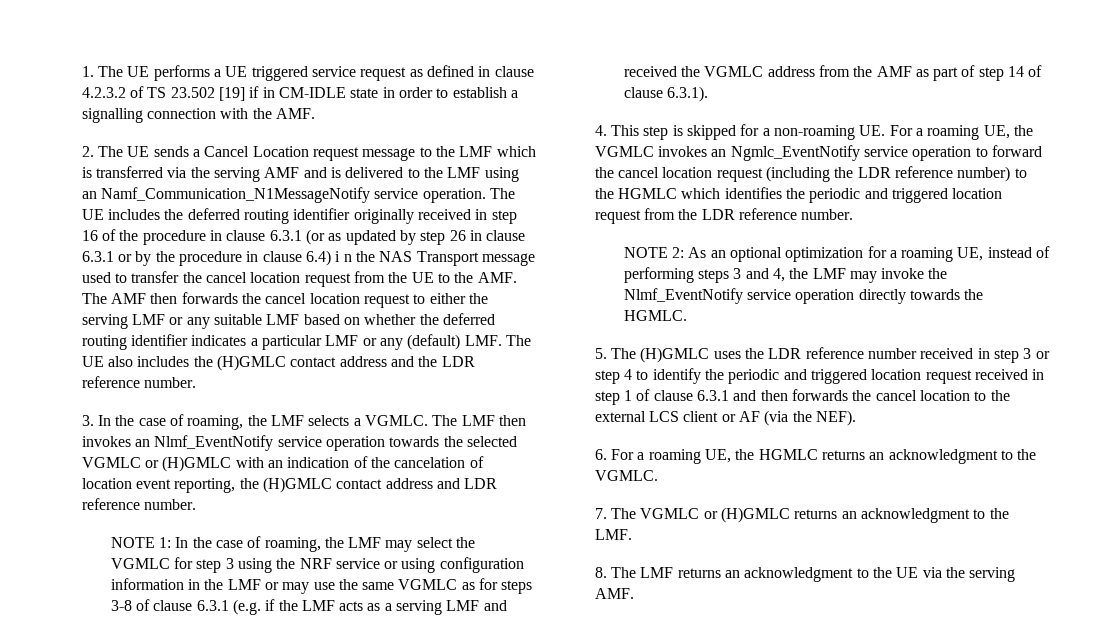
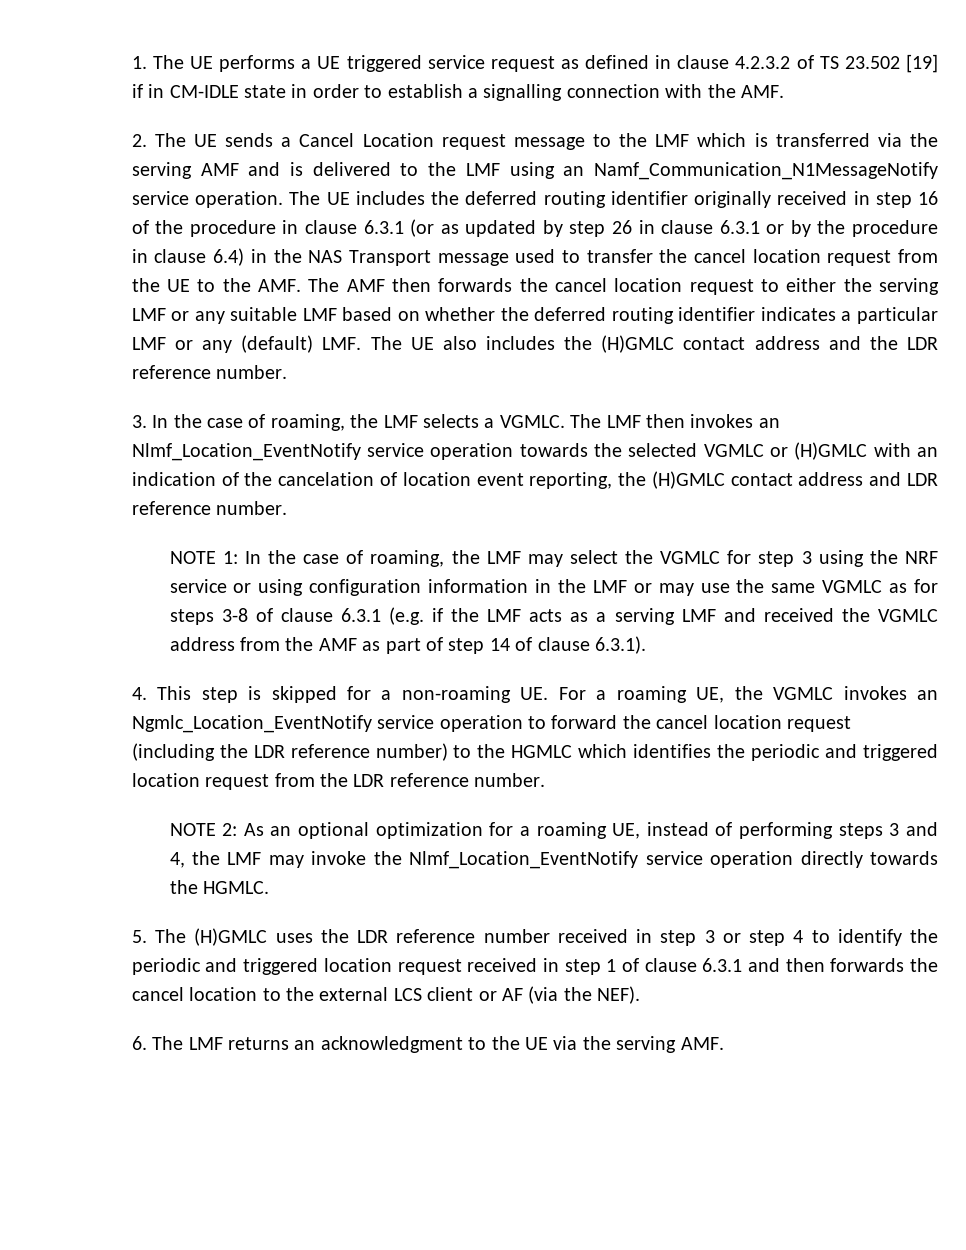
- The UE includes the deferred routing identifier originally received in step 16 of the procedure in clause 6.3.1 (or as updated by step 26 in clause 6.3.1 or by the procedure in clause 6.4) i n the NAS Transport message used to transfer the cancel location request from the UE to the AMF. The AMF then forwards the cancel location request to either the serving LMF or any suitable LMF based on whether the deferred routing identifier indicates a particular LMF or any (default) LMF. The UE also includes the (H)GMLC contact address and the LDR reference number.
+ The UE includes the deferred routing identifier originally received in step 16 of the procedure in clause 6.3.1 (or as updated by step 26 in clause 6.3.1 or by the procedure in clause 6.4) in the NAS Transport message used to transfer the cancel location request from the UE to the AMF. The AMF then forwards the cancel location request to either the serving LMF or any suitable LMF based on whether the deferred routing identifier indicates a particular LMF or any (default) LMF. The UE also includes the (H)GMLC contact address and the LDR reference number.
- The LMF then invokes an Nlmf_EventNotify service operation towards the selected VGMLC or (H)GMLC with an indication of the cancelation of location event reporting, the (H)GMLC contact address and LDR reference number.
+ The LMF then invokes an Nlmf_Location_EventNotify service operation towards the selected VGMLC or (H)GMLC with an indication of the cancelation of location event reporting, the (H)GMLC contact address and LDR reference number.
- 4. This step is skipped for a non-roaming UE. For a roaming UE, the VGMLC invokes an Ngmlc_EventNotify service operation to forward the cancel location request (including the LDR reference number) to the HGMLC which identifies the periodic and triggered location request from the LDR reference number.
+ 4. This step is skipped for a non-roaming UE. For a roaming UE, the VGMLC invokes an Ngmlc_Location_EventNotify service operation to forward the cancel location request (including the LDR reference number) to the HGMLC which identifies the periodic and triggered location request from the LDR reference number.
- NOTE 2: As an optional optimization for a roaming UE, instead of performing steps 3 and 4, the LMF may invoke the Nlmf_EventNotify service operation directly towards the HGMLC.
+ NOTE 2: As an optional optimization for a roaming UE, instead of performing steps 3 and 4, the LMF may invoke the Nlmf_Location_EventNotify service operation directly towards the HGMLC.
- 6. For a roaming UE, the HGMLC returns an acknowledgment to the VGMLC.
- 7. The VGMLC or (H)GMLC returns an acknowledgment to the LMF.
- 8. The LMF returns an acknowledgment to the UE via the serving AMF.
+ 6. The LMF returns an acknowledgment to the UE via the serving AMF.

